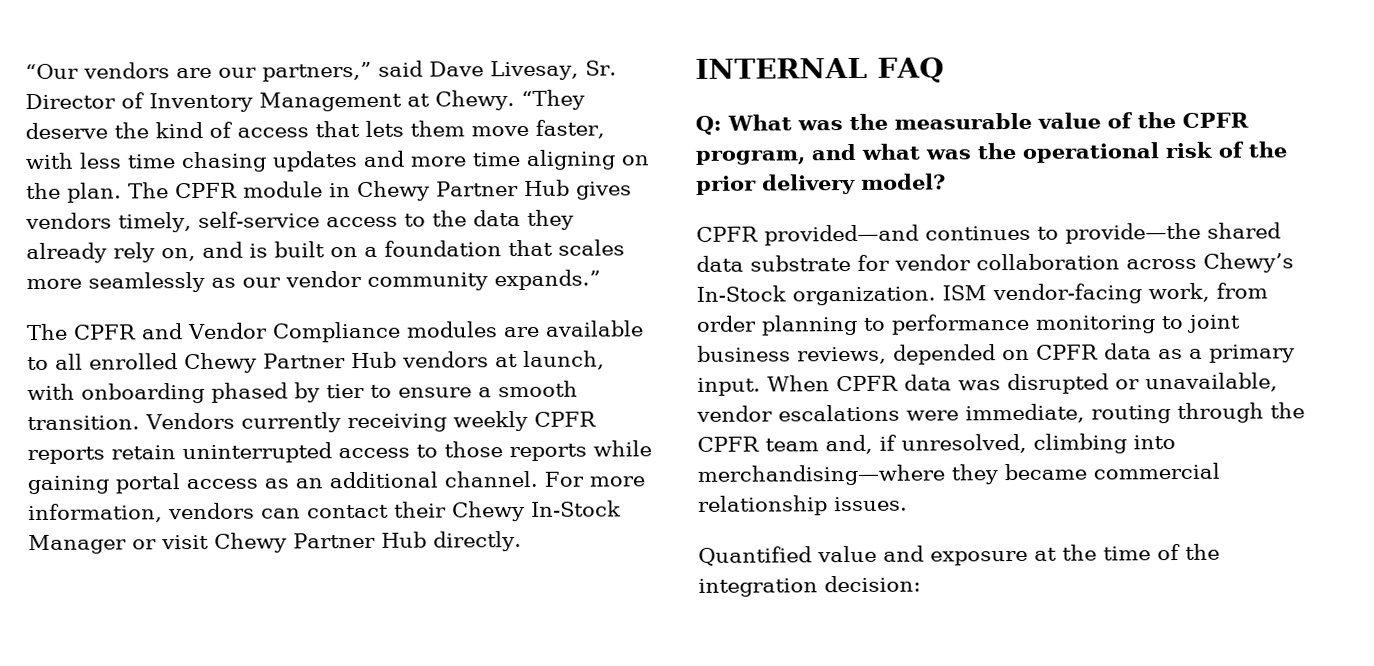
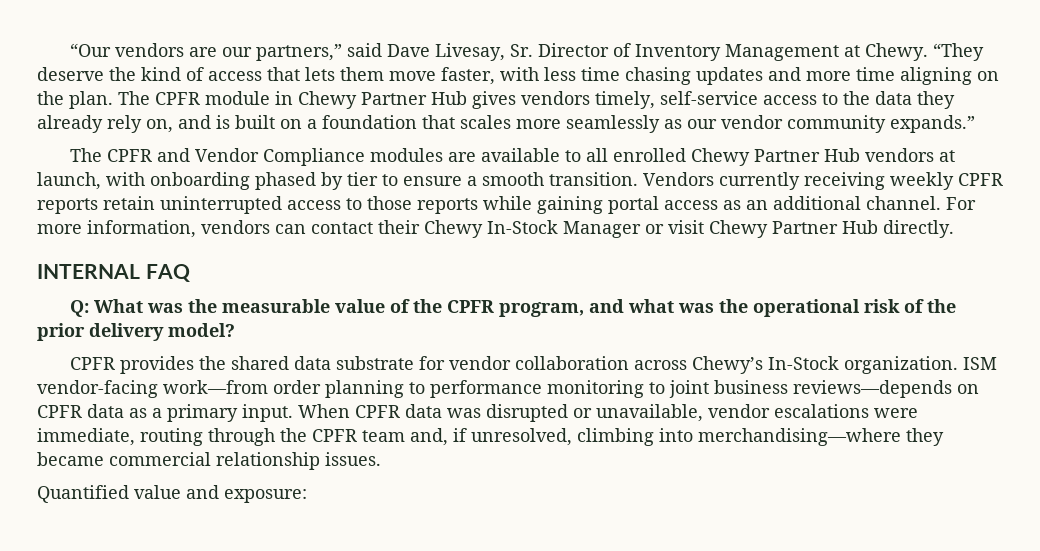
- CPFR provided—and continues to provide—the shared data substrate for vendor collaboration across Chewy’s In-Stock organization.
+ CPFR provides the shared data substrate for vendor collaboration across Chewy’s In-Stock organization.
- ISM vendor-facing work, from order planning to performance monitoring to joint business reviews, depended on CPFR data as a primary input.
+ ISM vendor-facing work—from order planning to performance monitoring to joint business reviews—depends on CPFR data as a primary input.
- Quantified value and exposure at the time of the integration decision:
+ Quantified value and exposure:

